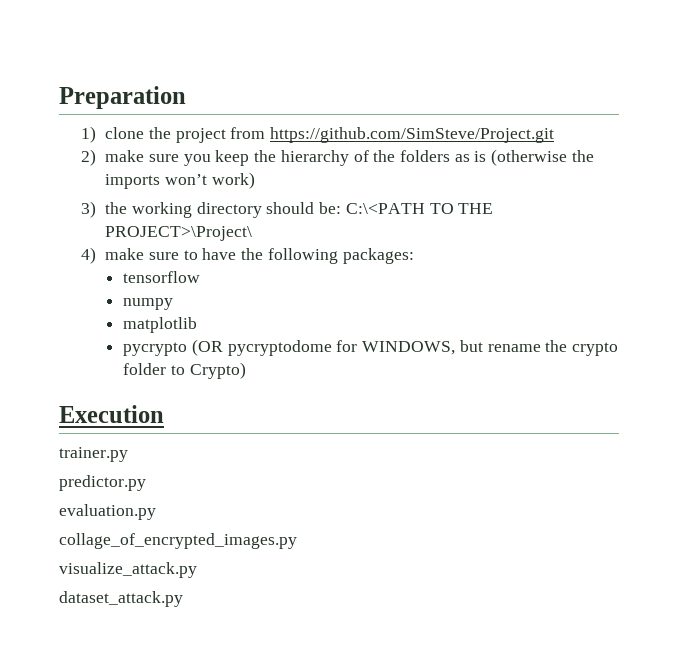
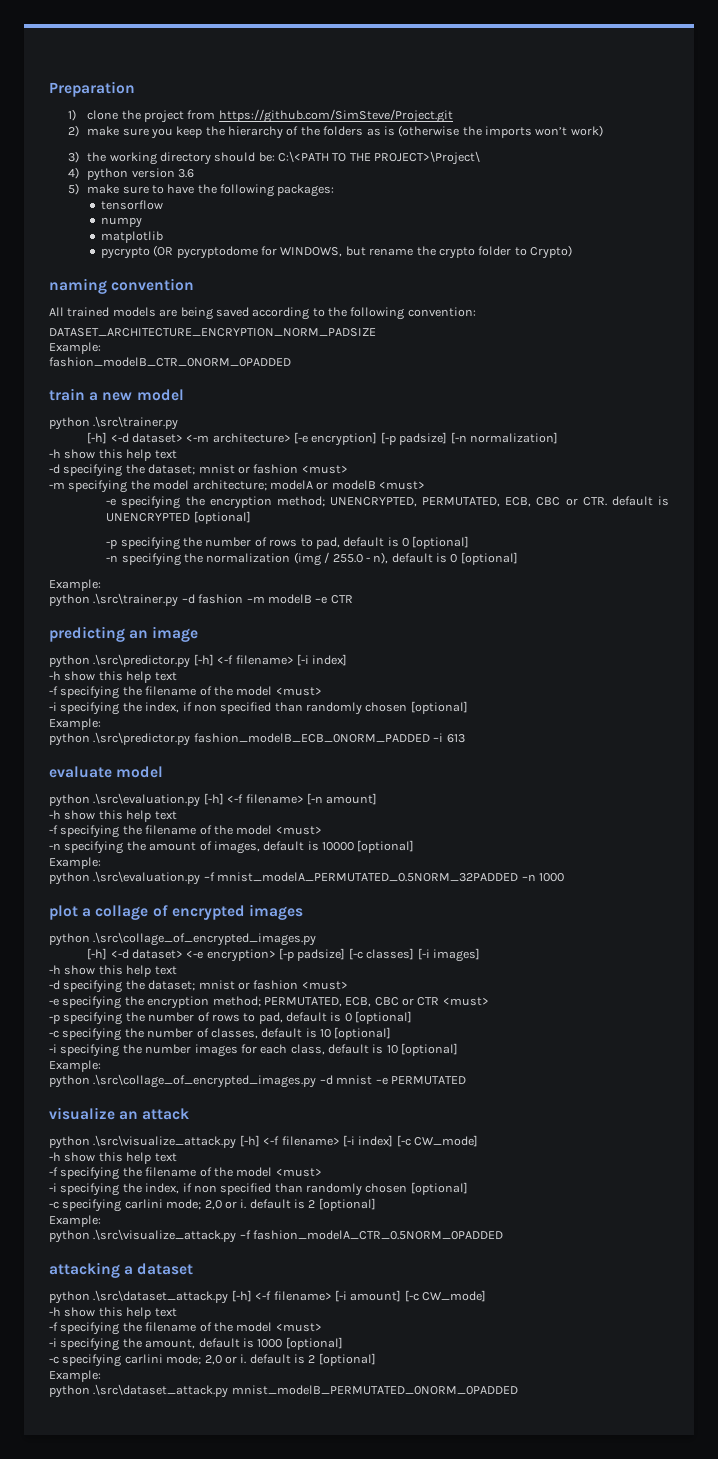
- 4) make sure to have the following packages:
+ 4) python version 3.6
+ 5) make sure to have the following packages:
- Execution
- trainer.py
- predictor.py
- evaluation.py
- collage_of_encrypted_images.py
- visualize_attack.py
- dataset_attack.py
+ naming convention
+ All trained models are being saved according to the following convention:
+ DATASET_ARCHITECTURE_ENCRYPTION_NORM_PADSIZE
+ Example:
+ fashion_modelB_CTR_0NORM_0PADDED
+ train a new model
+ python .\src\trainer.py
+ [-h] <-d dataset> <-m architecture> [-e encryption] [-p padsize] [-n normalization]
+ -h show this help text
+ -d specifying the dataset; mnist or fashion <must>
+ -m specifying the model architecture; modelA or modelB <must>
+ -e specifying the encryption method; UNENCRYPTED, PERMUTATED, ECB, CBC or CTR. default is UNENCRYPTED [optional]
+ -p specifying the number of rows to pad, default is 0 [optional]
+ -n specifying the normalization (img / 255.0 - n), default is 0 [optional]
+ Example:
+ python .\src\trainer.py –d fashion –m modelB –e CTR
+ predicting an image
+ python .\src\predictor.py [-h] <-f filename> [-i index]
+ -h show this help text
+ -f specifying the filename of the model <must>
+ -i specifying the index, if non specified than randomly chosen [optional]
+ Example:
+ python .\src\predictor.py fashion_modelB_ECB_0NORM_PADDED –i 613
+ evaluate model
+ python .\src\evaluation.py [-h] <-f filename> [-n amount]
+ -h show this help text
+ -f specifying the filename of the model <must>
+ -n specifying the amount of images, default is 10000 [optional]
+ Example:
+ python .\src\evaluation.py –f mnist_modelA_PERMUTATED_0.5NORM_32PADDED –n 1000
+ plot a collage of encrypted images
+ python .\src\collage_of_encrypted_images.py
+ [-h] <-d dataset> <-e encryption> [-p padsize] [-c classes] [-i images]
+ -h show this help text
+ -d specifying the dataset; mnist or fashion <must>
+ -e specifying the encryption method; PERMUTATED, ECB, CBC or CTR <must>
+ -p specifying the number of rows to pad, default is 0 [optional]
+ -c specifying the number of classes, default is 10 [optional]
+ -i specifying the number images for each class, default is 10 [optional]
+ Example:
+ python .\src\collage_of_encrypted_images.py –d mnist –e PERMUTATED
+ visualize an attack
+ python .\src\visualize_attack.py [-h] <-f filename> [-i index] [-c CW_mode]
+ -h show this help text
+ -f specifying the filename of the model <must>
+ -i specifying the index, if non specified than randomly chosen [optional]
+ -c specifying carlini mode; 2,0 or i. default is 2 [optional]
+ Example:
+ python .\src\visualize_attack.py –f fashion_modelA_CTR_0.5NORM_0PADDED
+ attacking a dataset
+ python .\src\dataset_attack.py [-h] <-f filename> [-i amount] [-c CW_mode]
+ -h show this help text
+ -f specifying the filename of the model <must>
+ -i specifying the amount, default is 1000 [optional]
+ -c specifying carlini mode; 2,0 or i. default is 2 [optional]
+ Example:
+ python .\src\dataset_attack.py mnist_modelB_PERMUTATED_0NORM_0PADDED

